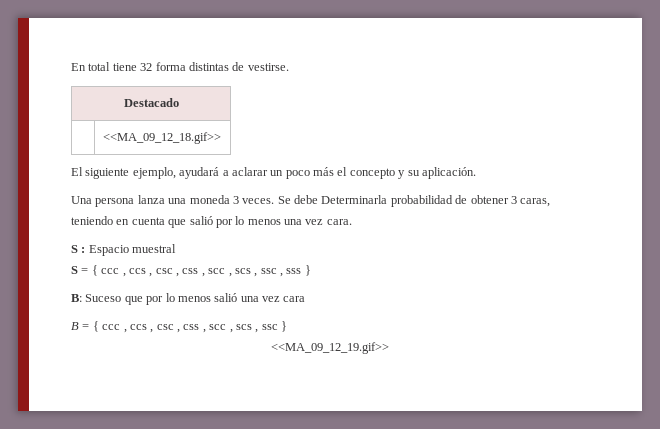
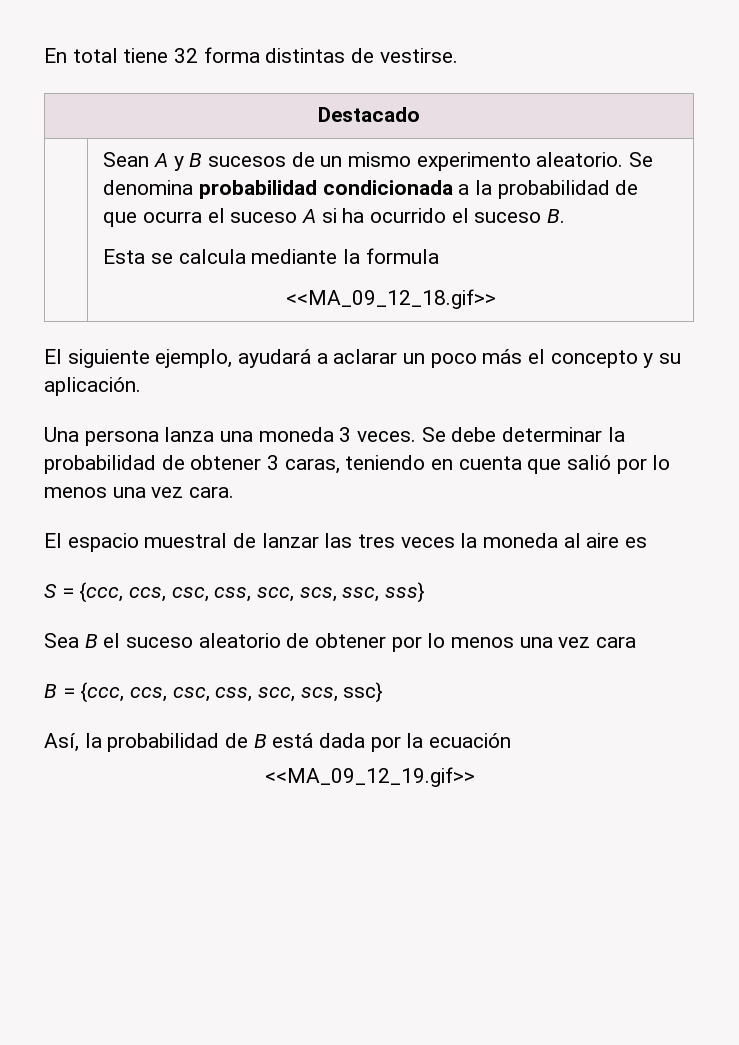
- | <<MA_09_12_18.gif>>
+ | Sean A y B sucesos de un mismo experimento aleatorio. Se denomina probabilidad condicionada a la probabilidad de que ocurra el suceso A si ha ocurrido el suceso B.
+ Esta se calcula mediante la formula
+ <<MA_09_12_18.gif>>
- Se debe Determinarla probabilidad de obtener 3 caras, teniendo en cuenta que salió por lo menos una vez cara.
+ Se debe determinar la probabilidad de obtener 3 caras, teniendo en cuenta que salió por lo menos una vez cara.
- S : Espacio muestral
- S = { ccc , ccs , csc , css , scc , scs , ssc , sss }
- B: Suceso que por lo menos salió una vez cara
+ El espacio muestral de lanzar las tres veces la moneda al aire es
+ S = {ccc, ccs, csc, css, scc, scs, ssc, sss}
+ Sea B el suceso aleatorio de obtener por lo menos una vez cara
- B = { ccc , ccs , csc , css , scc , scs , ssc }
+ B = {ccc, ccs, csc, css, scc, scs, ssc}
+ Así, la probabilidad de B está dada por la ecuación

